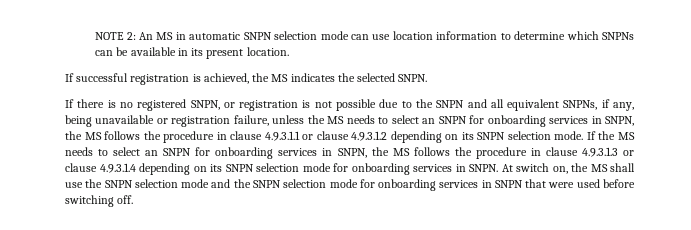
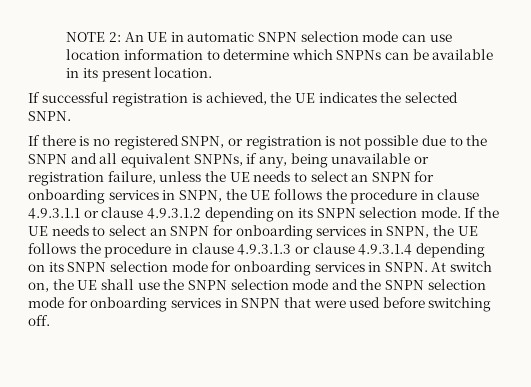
- NOTE 2: An MS in automatic SNPN selection mode can use location information to determine which SNPNs can be available in its present location.
+ NOTE 2: An UE in automatic SNPN selection mode can use location information to determine which SNPNs can be available in its present location.
- If successful registration is achieved, the MS indicates the selected SNPN.
+ If successful registration is achieved, the UE indicates the selected SNPN.
- If there is no registered SNPN, or registration is not possible due to the SNPN and all equivalent SNPNs, if any, being unavailable or registration failure, unless the MS needs to select an SNPN for onboarding services in SNPN, the MS follows the procedure in clause 4.9.3.1.1 or clause 4.9.3.1.2 depending on its SNPN selection mode.
+ If there is no registered SNPN, or registration is not possible due to the SNPN and all equivalent SNPNs, if any, being unavailable or registration failure, unless the UE needs to select an SNPN for onboarding services in SNPN, the UE follows the procedure in clause 4.9.3.1.1 or clause 4.9.3.1.2 depending on its SNPN selection mode.
- If the MS needs to select an SNPN for onboarding services in SNPN, the MS follows the procedure in clause 4.9.3.1.3 or clause 4.9.3.1.4 depending on its SNPN selection mode for onboarding services in SNPN.
+ If the UE needs to select an SNPN for onboarding services in SNPN, the UE follows the procedure in clause 4.9.3.1.3 or clause 4.9.3.1.4 depending on its SNPN selection mode for onboarding services in SNPN.
- At switch on, the MS shall use the SNPN selection mode and the SNPN selection mode for onboarding services in SNPN that were used before switching off.
+ At switch on, the UE shall use the SNPN selection mode and the SNPN selection mode for onboarding services in SNPN that were used before switching off.

